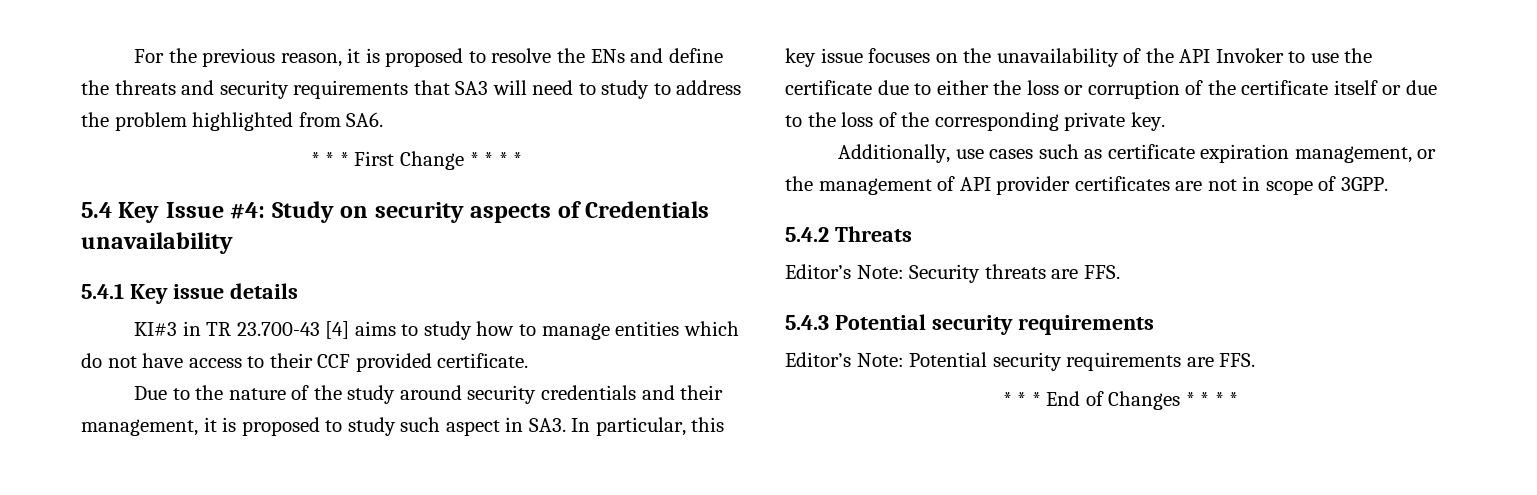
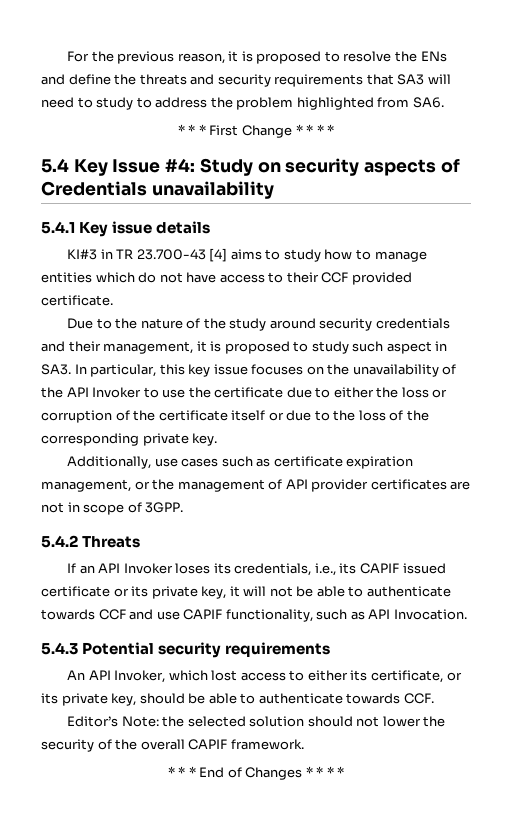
- Editor’s Note: Security threats are FFS.
+ If an API Invoker loses its credentials, i.e., its CAPIF issued certificate or its private key, it will not be able to authenticate towards CCF and use CAPIF functionality, such as API Invocation.
  5.4.3 Potential security requirements
- Editor’s Note: Potential security requirements are FFS.
+ An API Invoker, which lost access to either its certificate, or its private key, should be able to authenticate towards CCF.
+ Editor’s Note: the selected solution should not lower the security of the overall CAPIF framework.

